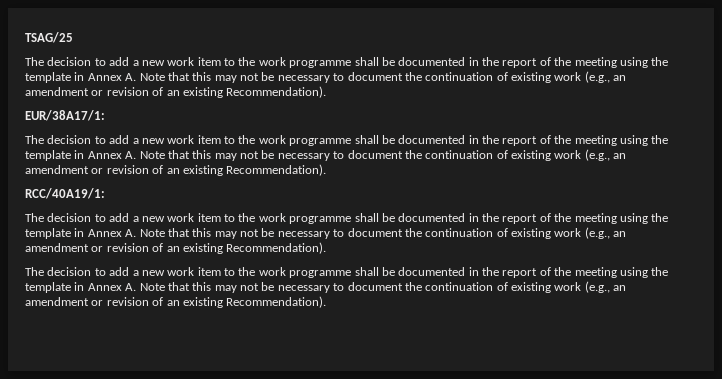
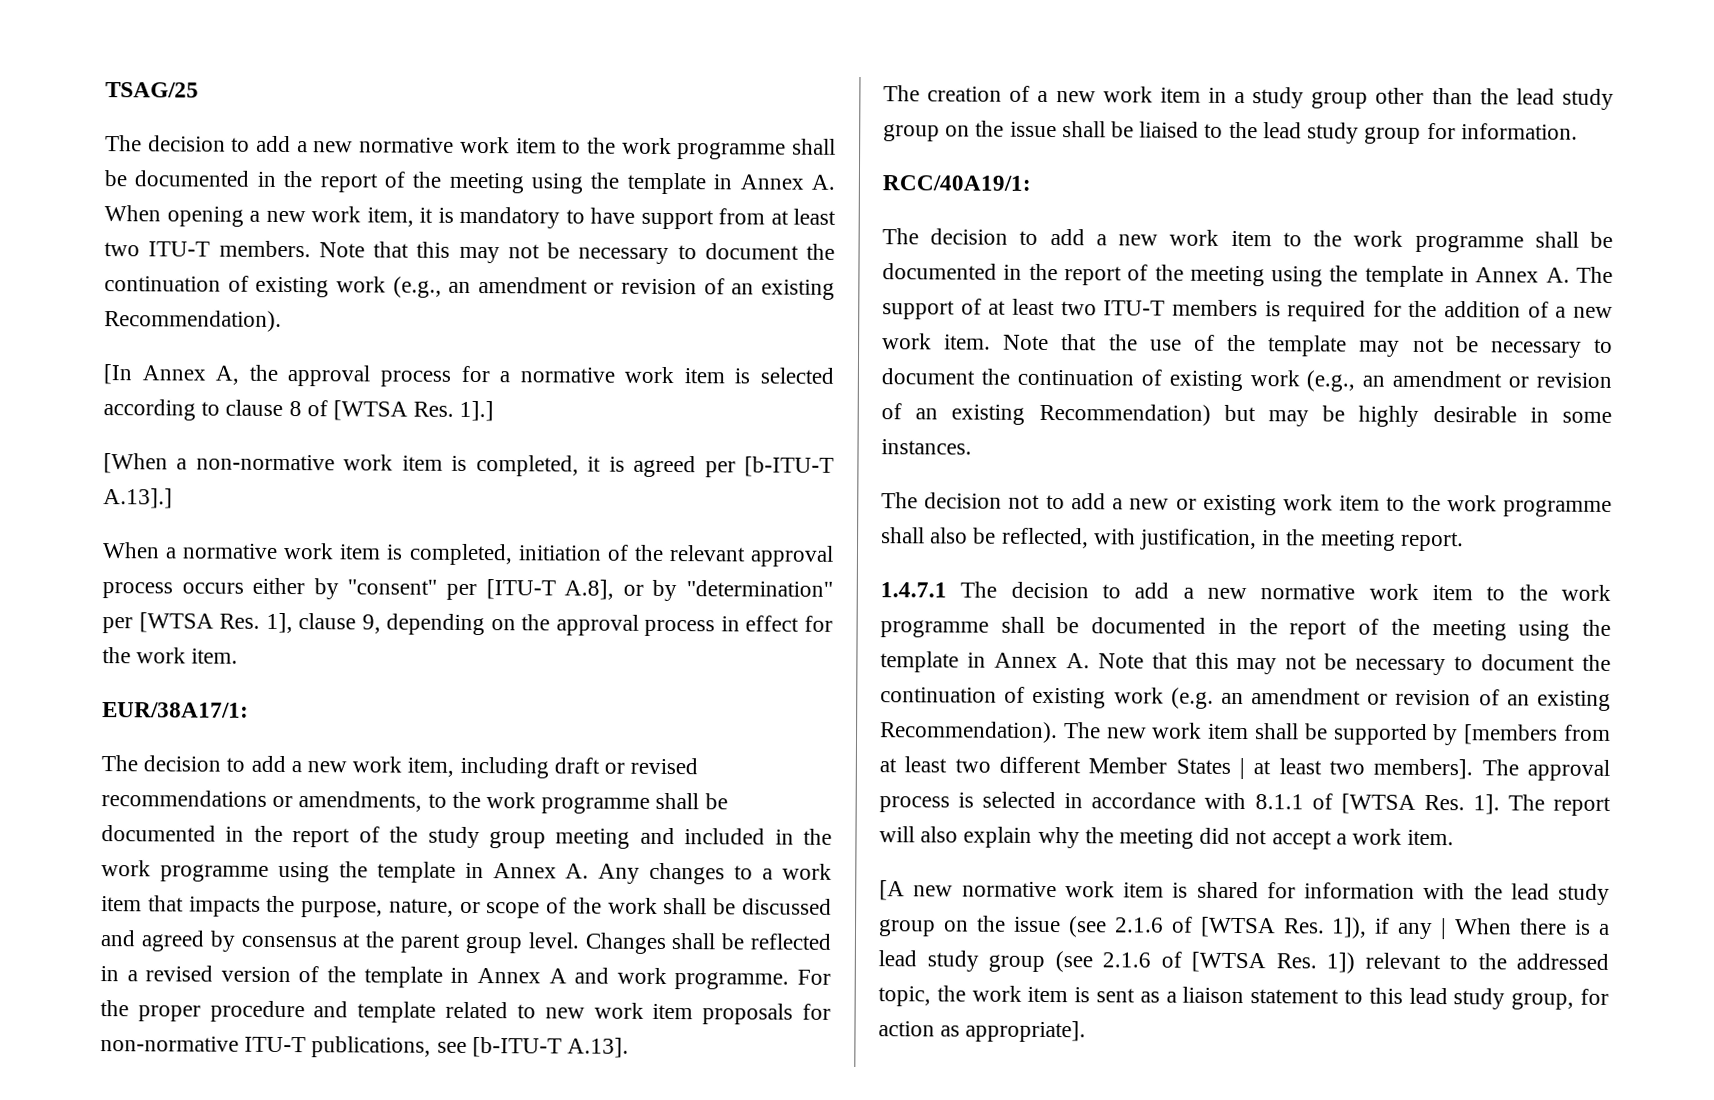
  TSAG/25
- The decision to add a new work item to the work programme shall be documented in the report of the meeting using the template in Annex A. Note that this may not be necessary to document the continuation of existing work (e.g., an amendment or revision of an existing Recommendation).
+ The decision to add a new normative work item to the work programme shall be documented in the report of the meeting using the template in Annex A. When opening a new work item, it is mandatory to have support from at least two ITU-T members. Note that this may not be necessary to document the continuation of existing work (e.g., an amendment or revision of an existing Recommendation).
+ [In Annex A, the approval process for a normative work item is selected according to clause 8 of [WTSA Res. 1].]
+ [When a non-normative work item is completed, it is agreed per [b-ITU-T A.13].]
+ When a normative work item is completed, initiation of the relevant approval process occurs either by "consent" per [ITU-T A.8], or by "determination" per [WTSA Res. 1], clause 9, depending on the approval process in effect for the work item.
  EUR/38A17/1:
- The decision to add a new work item to the work programme shall be documented in the report of the meeting using the template in Annex A. Note that this may not be necessary to document the continuation of existing work (e.g., an amendment or revision of an existing Recommendation).
+ The decision to add a new work item, including draft or revised recommendations or amendments, to the work programme shall be documented in the report of the study group meeting and included in the work programme using the template in Annex A. Any changes to a work item that impacts the purpose, nature, or scope of the work shall be discussed and agreed by consensus at the parent group level. Changes shall be reflected in a revised version of the template in Annex A and work programme. For the proper procedure and template related to new work item proposals for non-normative ITU-T publications, see [b-ITU-T A.13].
+ The creation of a new work item in a study group other than the lead study group on the issue shall be liaised to the lead study group for information.
  RCC/40A19/1:
- The decision to add a new work item to the work programme shall be documented in the report of the meeting using the template in Annex A. Note that this may not be necessary to document the continuation of existing work (e.g., an amendment or revision of an existing Recommendation).
- The decision to add a new work item to the work programme shall be documented in the report of the meeting using the template in Annex A. Note that this may not be necessary to document the continuation of existing work (e.g., an amendment or revision of an existing Recommendation).
+ The decision to add a new work item to the work programme shall be documented in the report of the meeting using the template in Annex A. The support of at least two ITU-T members is required for the addition of a new work item. Note that the use of the template may not be necessary to document the continuation of existing work (e.g., an amendment or revision of an existing Recommendation) but may be highly desirable in some instances.
+ The decision not to add a new or existing work item to the work programme shall also be reflected, with justification, in the meeting report.
+ 1.4.7.1 The decision to add a new normative work item to the work programme shall be documented in the report of the meeting using the template in Annex A. Note that this may not be necessary to document the continuation of existing work (e.g. an amendment or revision of an existing Recommendation). The new work item shall be supported by [members from at least two different Member States | at least two members]. The approval process is selected in accordance with 8.1.1 of [WTSA Res. 1]. The report will also explain why the meeting did not accept a work item.
+ [A new normative work item is shared for information with the lead study group on the issue (see 2.1.6 of [WTSA Res. 1]), if any | When there is a lead study group (see 2.1.6 of [WTSA Res. 1]) relevant to the addressed topic, the work item is sent as a liaison statement to this lead study group, for action as appropriate].

